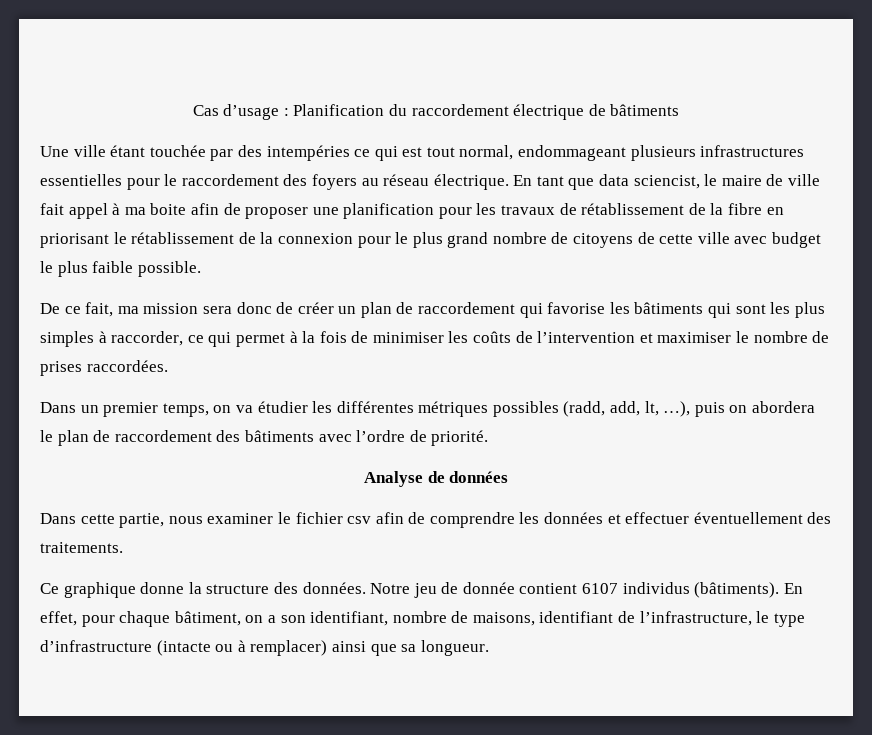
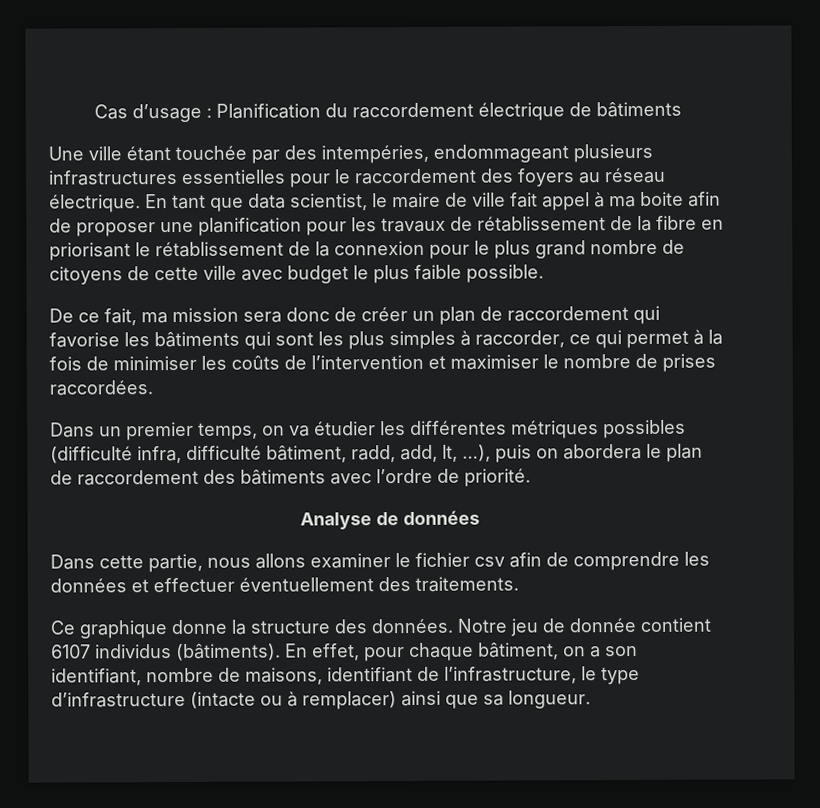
- Une ville étant touchée par des intempéries ce qui est tout normal, endommageant plusieurs infrastructures essentielles pour le raccordement des foyers au réseau électrique.
+ Une ville étant touchée par des intempéries, endommageant plusieurs infrastructures essentielles pour le raccordement des foyers au réseau électrique.
- En tant que data sciencist, le maire de ville fait appel à ma boite afin de proposer une planification pour les travaux de rétablissement de la fibre en priorisant le rétablissement de la connexion pour le plus grand nombre de citoyens de cette ville avec budget le plus faible possible.
+ En tant que data scientist, le maire de ville fait appel à ma boite afin de proposer une planification pour les travaux de rétablissement de la fibre en priorisant le rétablissement de la connexion pour le plus grand nombre de citoyens de cette ville avec budget le plus faible possible.
- Dans un premier temps, on va étudier les différentes métriques possibles (radd, add, lt, …), puis on abordera le plan de raccordement des bâtiments avec l’ordre de priorité.
+ Dans un premier temps, on va étudier les différentes métriques possibles (difficulté infra, difficulté bâtiment, radd, add, lt, …), puis on abordera le plan de raccordement des bâtiments avec l’ordre de priorité.
- Dans cette partie, nous examiner le fichier csv afin de comprendre les données et effectuer éventuellement des traitements.
+ Dans cette partie, nous allons examiner le fichier csv afin de comprendre les données et effectuer éventuellement des traitements.

